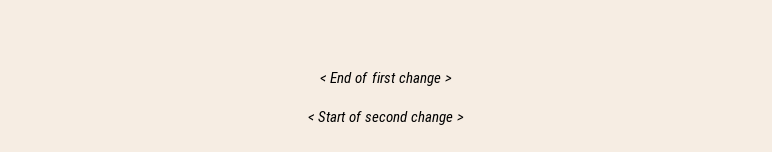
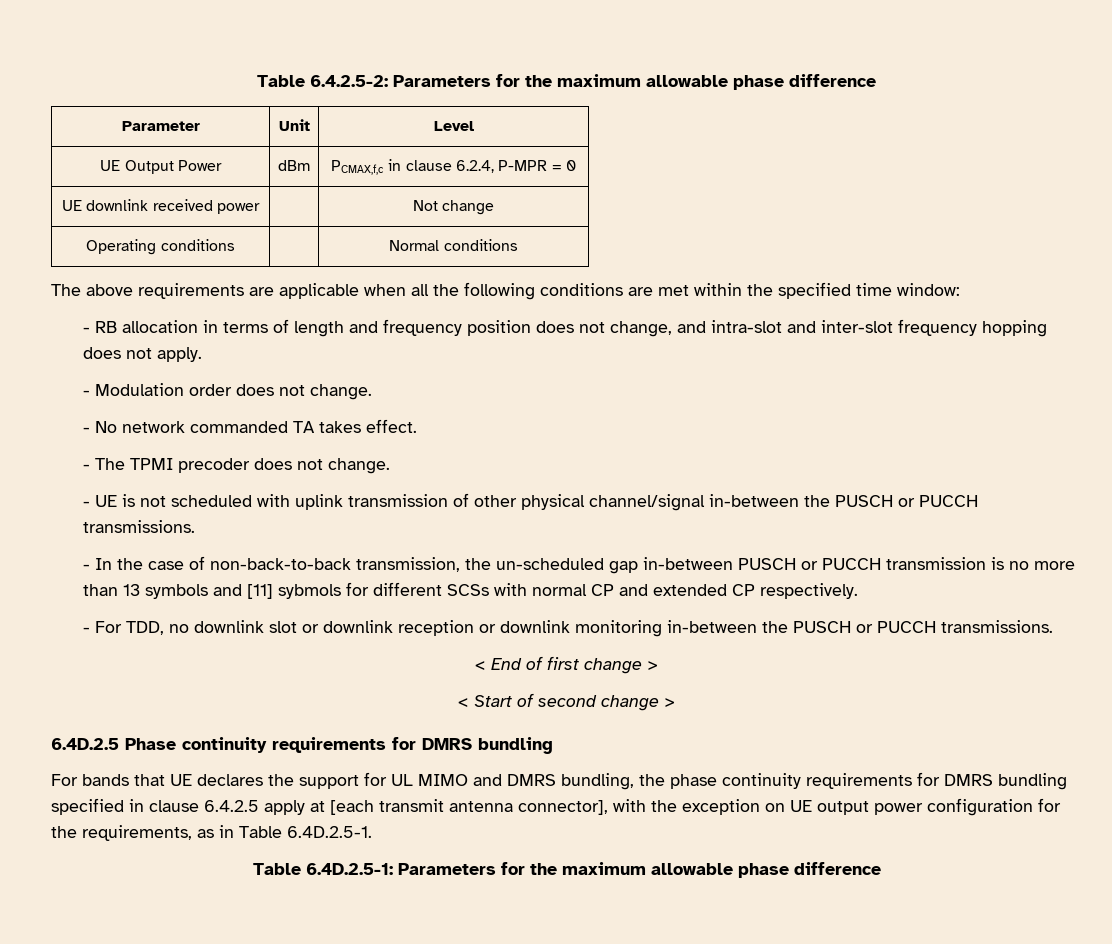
+ Table 6.4.2.5-2: Parameters for the maximum allowable phase difference
+ Parameter | Unit | Level
+ UE Output Power | dBm | PCMAX,f,c in clause 6.2.4, P-MPR = 0
+ UE downlink received power | | Not change
+ Operating conditions | | Normal conditions
+ The above requirements are applicable when all the following conditions are met within the specified time window:
+ - RB allocation in terms of length and frequency position does not change, and intra-slot and inter-slot frequency hopping does not apply.
+ - Modulation order does not change.
+ - No network commanded TA takes effect.
+ - The TPMI precoder does not change.
+ - UE is not scheduled with uplink transmission of other physical channel/signal in-between the PUSCH or PUCCH transmissions.
+ - In the case of non-back-to-back transmission, the un-scheduled gap in-between PUSCH or PUCCH transmission is no more than 13 symbols and [11] sybmols for different SCSs with normal CP and extended CP respectively.
+ - For TDD, no downlink slot or downlink reception or downlink monitoring in-between the PUSCH or PUCCH transmissions.
+ 6.4D.2.5 Phase continuity requirements for DMRS bundling
+ For bands that UE declares the support for UL MIMO and DMRS bundling, the phase continuity requirements for DMRS bundling specified in clause 6.4.2.5 apply at [each transmit antenna connector], with the exception on UE output power configuration for the requirements, as in Table 6.4D.2.5-1.
+ Table 6.4D.2.5-1: Parameters for the maximum allowable phase difference

